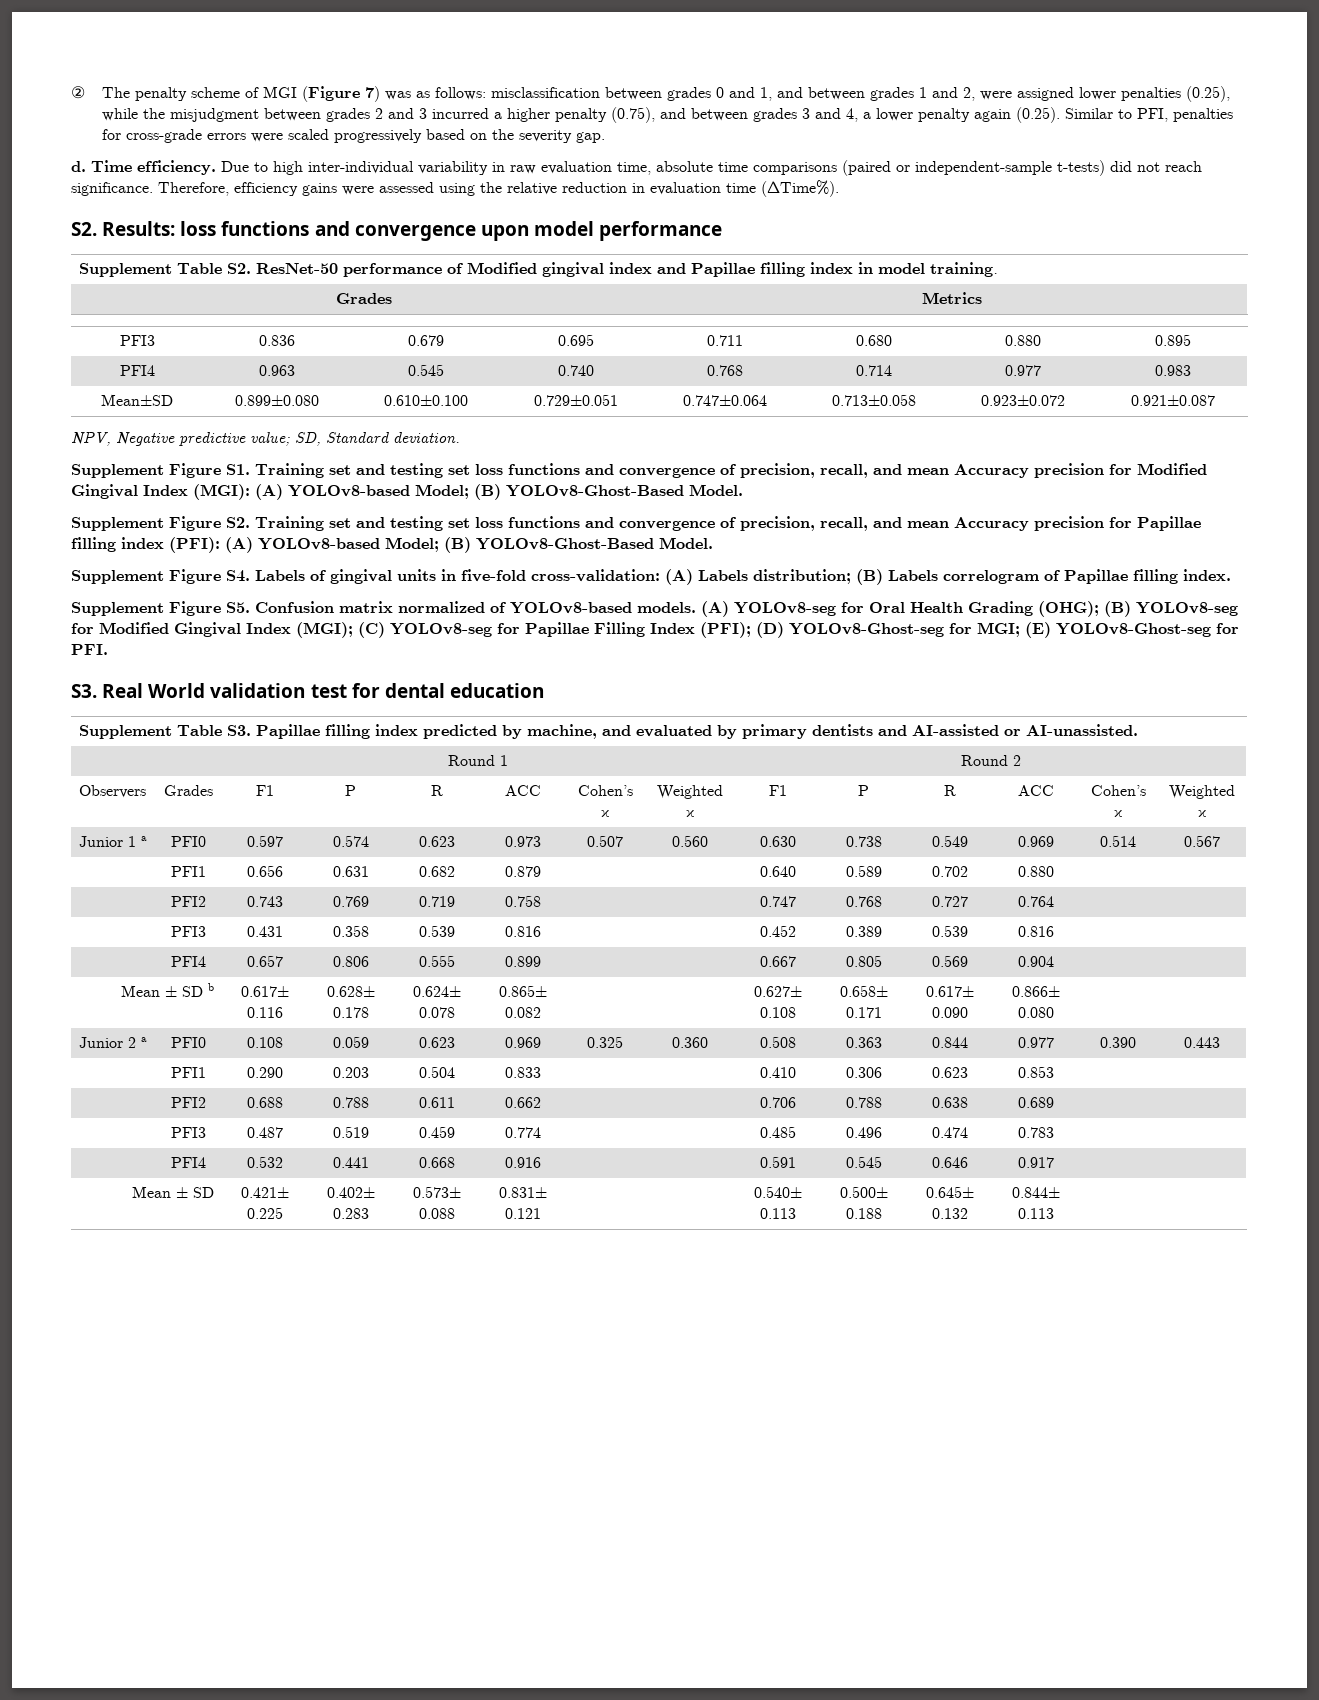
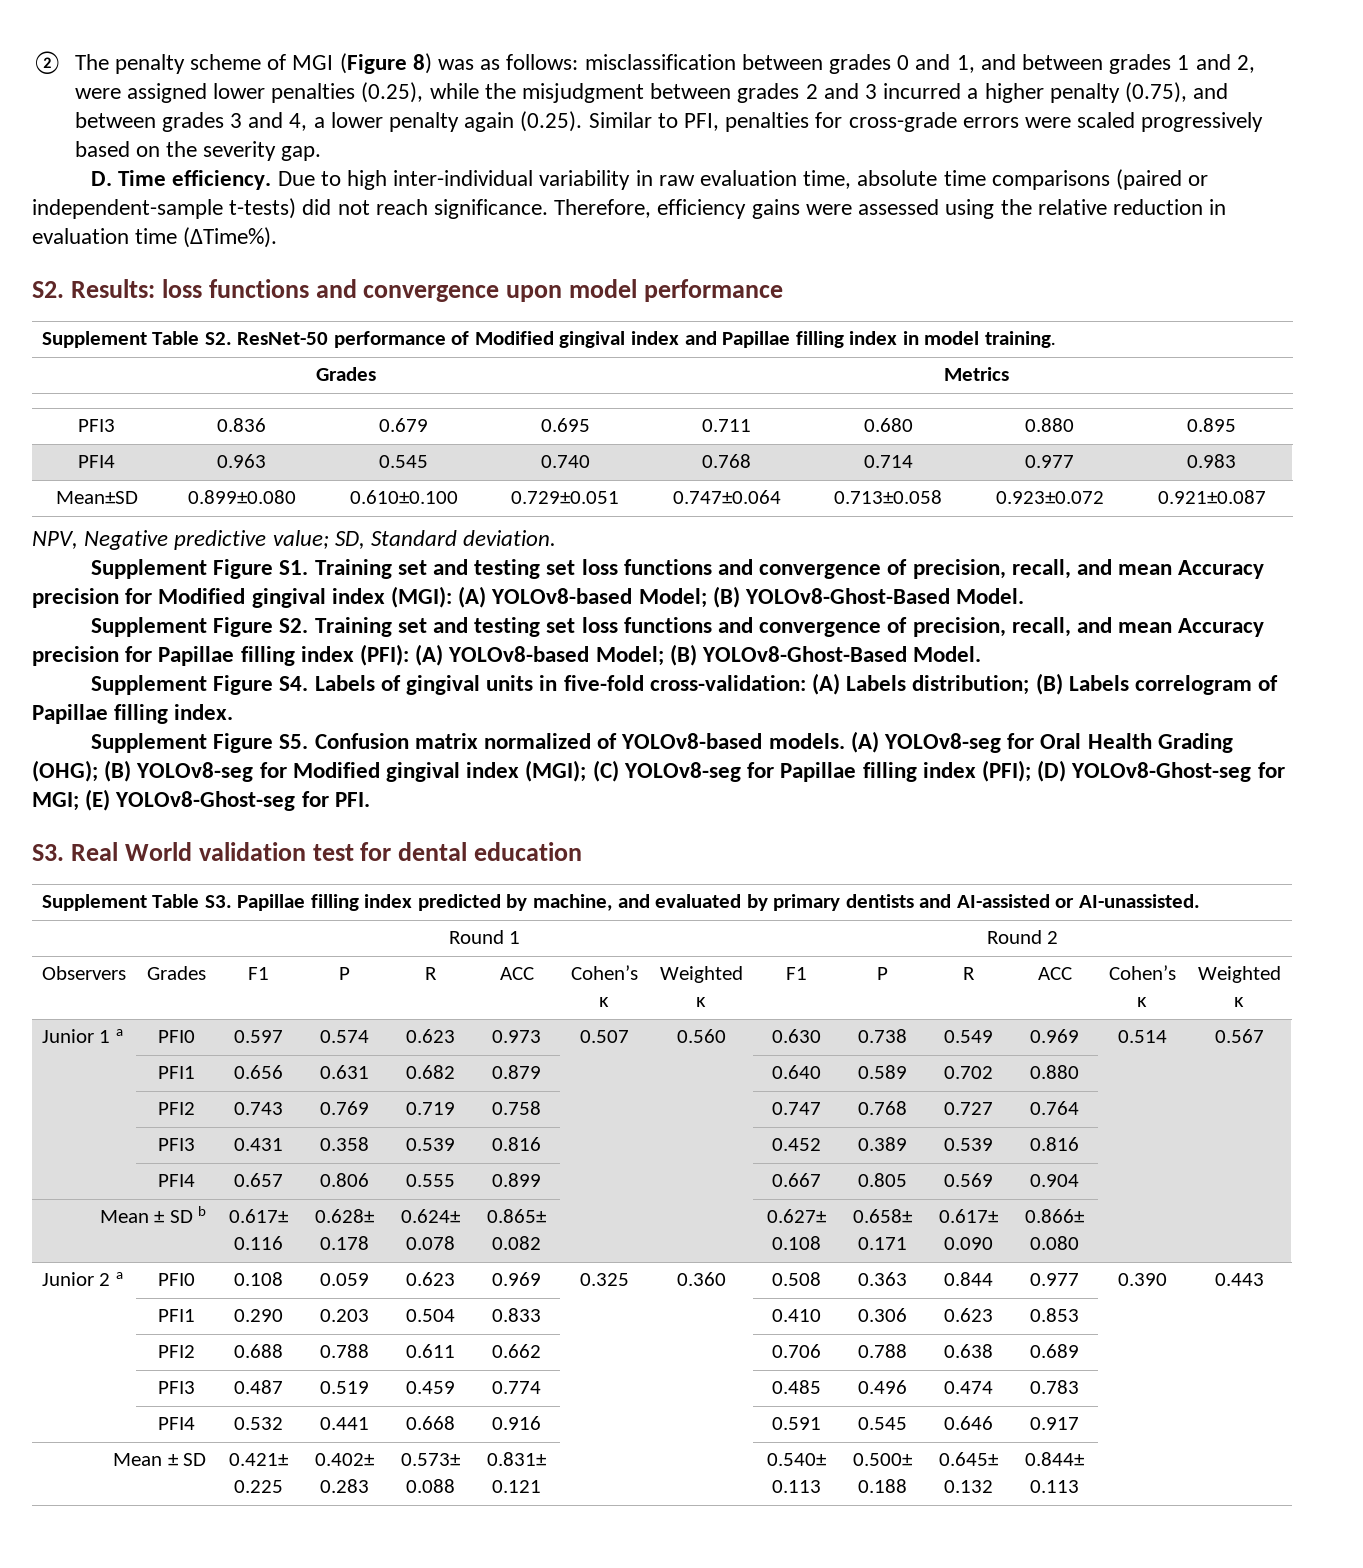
- ② The penalty scheme of MGI (Figure 7) was as follows:
+ ② The penalty scheme of MGI (Figure 8) was as follows:
- d. Time efficiency.
+ D. Time efficiency.
- Supplement Figure S1. Training set and testing set loss functions and convergence of precision, recall, and mean Accuracy precision for Modified Gingival Index (MGI): (A) YOLOv8-based Model; (B) YOLOv8-Ghost-Based Model.
+ Supplement Figure S1. Training set and testing set loss functions and convergence of precision, recall, and mean Accuracy precision for Modified gingival index (MGI): (A) YOLOv8-based Model; (B) YOLOv8-Ghost-Based Model.
- (A) YOLOv8-seg for Oral Health Grading (OHG); (B) YOLOv8-seg for Modified Gingival Index (MGI); (C) YOLOv8-seg for Papillae Filling Index (PFI); (D) YOLOv8-Ghost-seg for MGI; (E) YOLOv8-Ghost-seg for PFI.
+ (A) YOLOv8-seg for Oral Health Grading (OHG); (B) YOLOv8-seg for Modified gingival index (MGI); (C) YOLOv8-seg for Papillae filling index (PFI); (D) YOLOv8-Ghost-seg for MGI; (E) YOLOv8-Ghost-seg for PFI.

